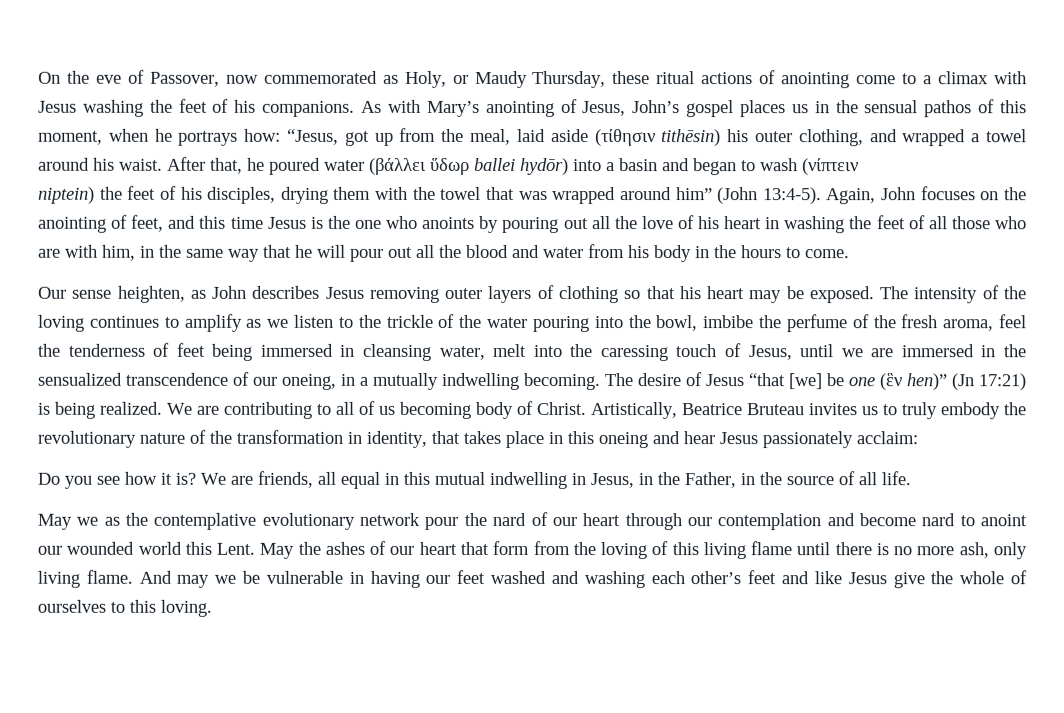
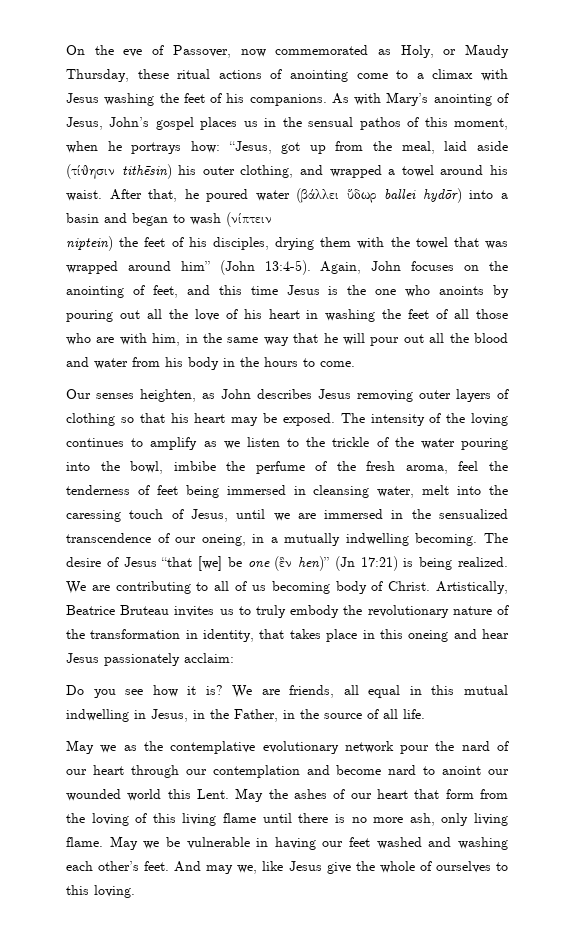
- Our sense heighten, as John describes Jesus removing outer layers of clothing so that his heart may be exposed.
+ Our senses heighten, as John describes Jesus removing outer layers of clothing so that his heart may be exposed.
- And may we be vulnerable in having our feet washed and washing each other’s feet and like Jesus give the whole of ourselves to this loving.
+ May we be vulnerable in having our feet washed and washing each other’s feet. And may we, like Jesus give the whole of ourselves to this loving.

